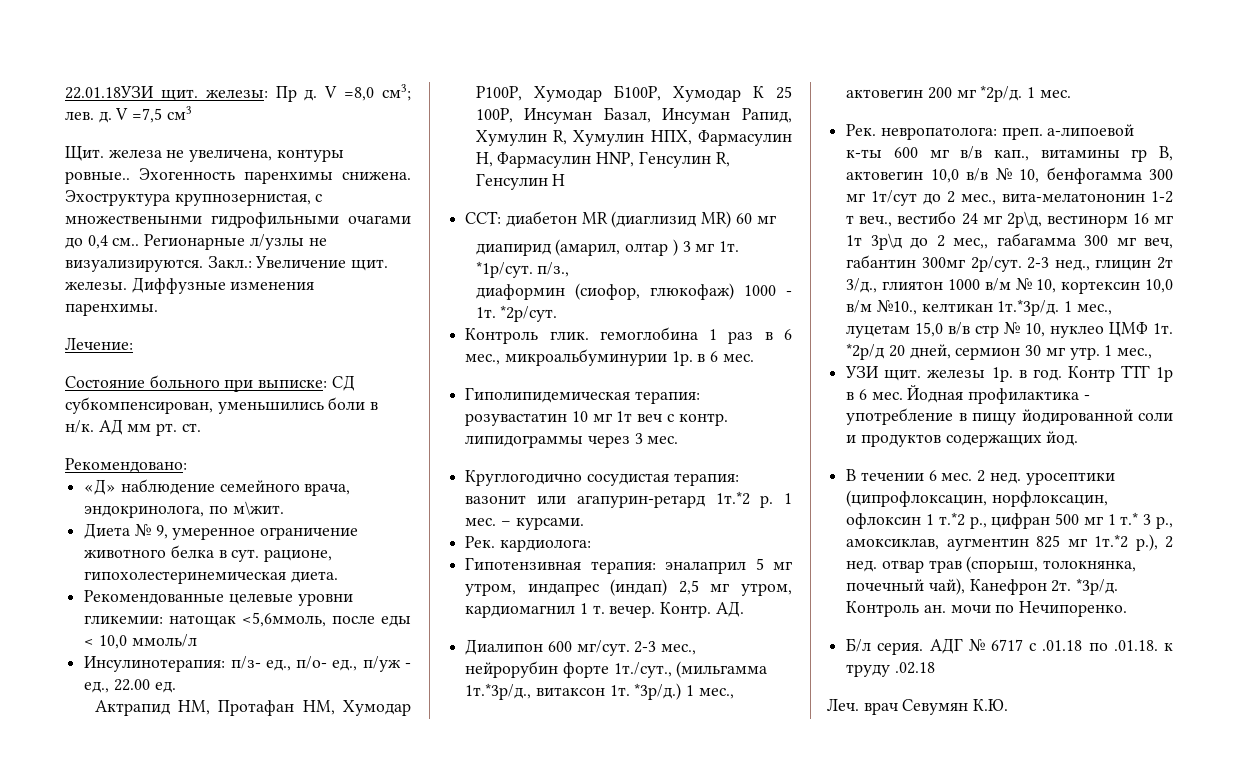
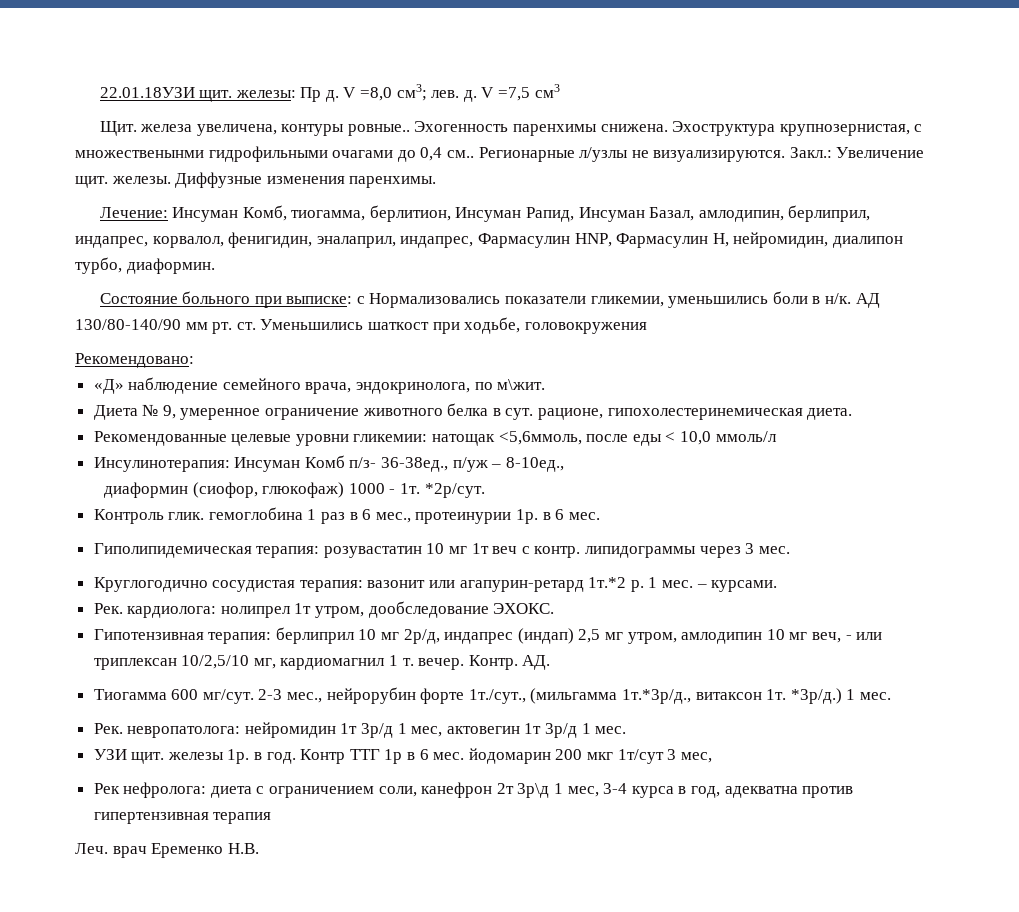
- Щит. железа не увеличена, контуры ровные..
+ Щит. железа увеличена, контуры ровные..
- Лечение:
+ Лечение: Инсуман Комб, тиогамма, берлитион, Инсуман Рапид, Инсуман Базал, амлодипин, берлиприл, индапрес, корвалол, фенигидин, эналаприл, индапрес, Фармасулин НNP, Фармасулин Н, нейромидин, диалипон турбо, диаформин.
- Состояние больного при выписке: СД субкомпенсирован, уменьшились боли в н/к.
+ Состояние больного при выписке: с Нормализовались показатели гликемии, уменьшились боли в н/к.
- АД мм рт. ст.
+ АД 130/80-140/90 мм рт. ст. Уменьшились шаткост при ходьбе, головокружения
- Инсулинотерапия: п/з- ед., п/о- ед., п/уж - ед., 22.00 ед.
- Актрапид НМ, Протафан НМ, Хумодар Р100Р, Хумодар Б100Р, Хумодар К 25 100Р, Инсуман Базал, Инсуман Рапид, Хумулин R, Хумулин НПХ, Фармасулин Н, Фармасулин НNР, Генсулин R, Генсулин Н
- ССТ: диабетон МR (диаглизид МR) 60 мг
- диапирид (амарил, олтар ) 3 мг 1т. *1р/сут. п/з.,
+ Инсулинотерапия: Инсуман Комб п/з- 36-38ед., п/уж – 8-10ед.,
- Контроль глик. гемоглобина 1 раз в 6 мес., микроальбуминурии 1р. в 6 мес.
+ Контроль глик. гемоглобина 1 раз в 6 мес., протеинурии 1р. в 6 мес.
- Рек. кардиолога:
- Гипотензивная терапия: эналаприл 5 мг утром, индапрес (индап) 2,5 мг утром, кардиомагнил 1 т. вечер.
+ Рек. кардиолога: нолипрел 1т утром, дообследование ЭХОКС.
+ Гипотензивная терапия: берлиприл 10 мг 2р/д, индапрес (индап) 2,5 мг утром, амлодипин 10 мг веч, - или триплексан 10/2,5/10 мг, кардиомагнил 1 т. вечер.
- Диалипон 600 мг/сут.
+ Тиогамма 600 мг/сут.
- *3р/д.) 1 мес., актовегин 200 мг *2р/д. 1 мес.
- Рек. невропатолога: преп. а-липоевой к-ты 600 мг в/в кап., витамины гр В, актовегин 10,0 в/в № 10, бенфогамма 300 мг 1т/сут до 2 мес., вита-мелатононин 1-2 т веч., вестибо 24 мг 2р\д, вестинорм 16 мг 1т 3р\д до 2 мес,, габагамма 300 мг веч, габантин 300мг 2р/сут. 2-3 нед., глицин 2т 3/д., глиятон 1000 в/м № 10, кортексин 10,0 в/м №10., келтикан 1т.*3р/д. 1 мес., луцетам 15,0 в/в стр № 10, нуклео ЦМФ 1т. *2р/д 20 дней, сермион 30 мг утр. 1 мес.,
+ *3р/д.) 1 мес.
+ Рек. невропатолога: нейромидин 1т 3р/д 1 мес, актовегин 1т 3р/д 1 мес.
- Контр ТТГ 1р в 6 мес. Йодная профилактика - употребление в пищу йодированной соли и продуктов содержащих йод.
- В течении 6 мес. 2 нед. уросептики (ципрофлоксацин, норфлоксацин, офлоксин 1 т.*2 р., цифран 500 мг 1 т.* 3 р., амоксиклав, аугментин 825 мг 1т.*2 р.), 2 нед. отвар трав (спорыш, толокнянка, почечный чай), Канефрон 2т. *3р/д. Контроль ан. мочи по Нечипоренко.
- Б/л серия. АДГ № 6717 с .01.18 по .01.18. к труду .02.18
+ Контр ТТГ 1р в 6 мес. йодомарин 200 мкг 1т/сут 3 мес,
+ Рек нефролога: диета с ограничением соли, канефрон 2т 3р\д 1 мес, 3-4 курса в год, адекватна против гипертензивная терапия
- Леч. врач Севумян К.Ю.
+ Леч. врач Еременко Н.В.

